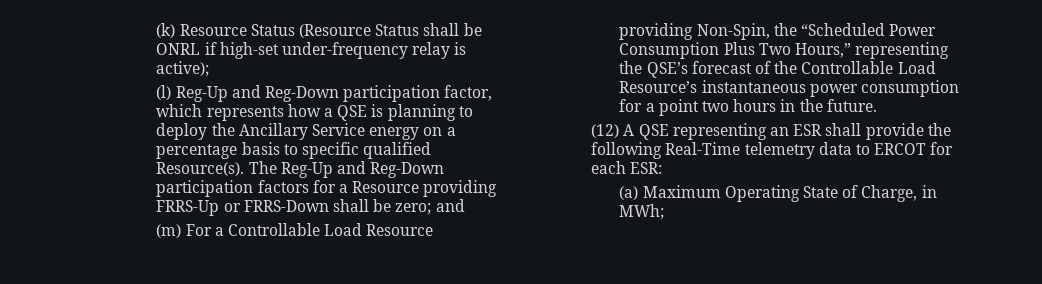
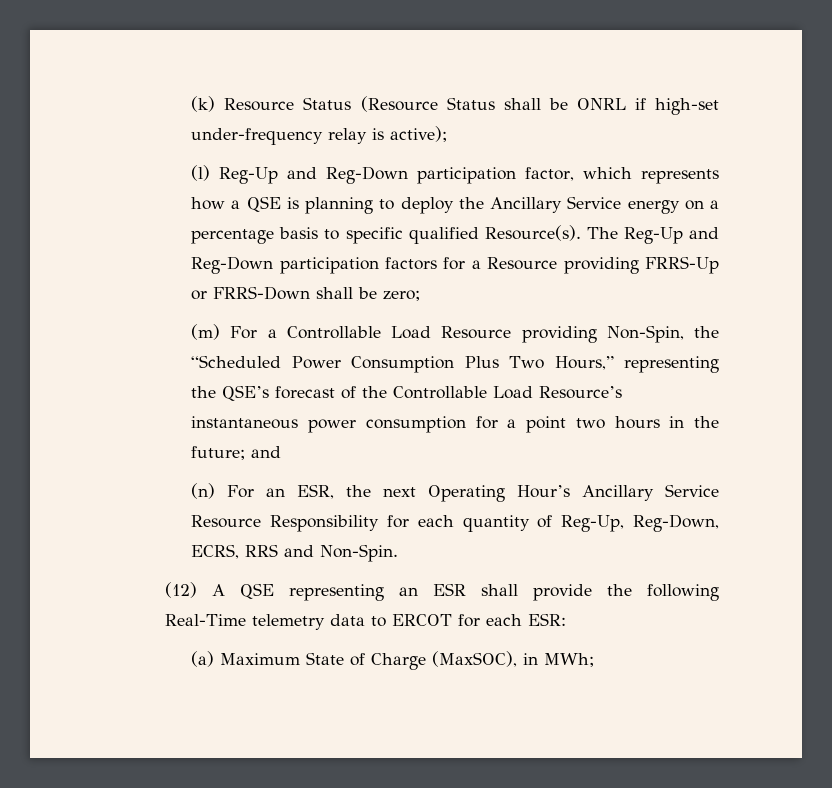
- The Reg-Up and Reg-Down participation factors for a Resource providing FRRS-Up or FRRS-Down shall be zero; and
+ The Reg-Up and Reg-Down participation factors for a Resource providing FRRS-Up or FRRS-Down shall be zero;
- (m) For a Controllable Load Resource providing Non-Spin, the “Scheduled Power Consumption Plus Two Hours,” representing the QSE’s forecast of the Controllable Load Resource’s instantaneous power consumption for a point two hours in the future.
+ (m) For a Controllable Load Resource providing Non-Spin, the “Scheduled Power Consumption Plus Two Hours,” representing the QSE’s forecast of the Controllable Load Resource’s instantaneous power consumption for a point two hours in the future; and
+ (n) For an ESR, the next Operating Hour’s Ancillary Service Resource Responsibility for each quantity of Reg-Up, Reg-Down, ECRS, RRS and Non-Spin.
- (a) Maximum Operating State of Charge, in MWh;
+ (a) Maximum State of Charge (MaxSOC), in MWh;

